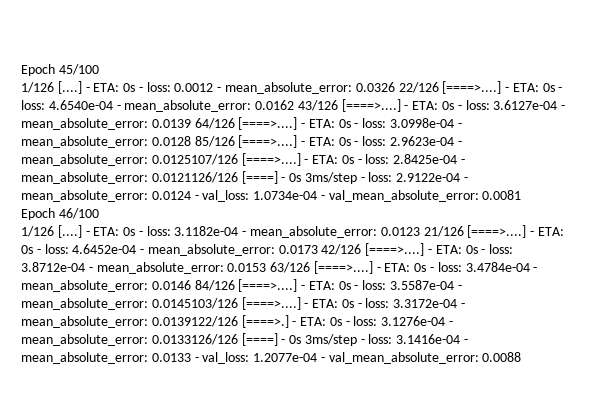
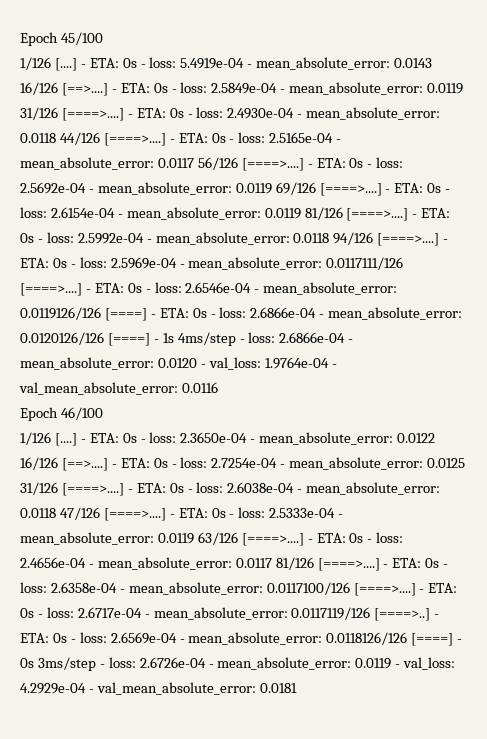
- - ETA: 0s - loss: 0.0012 - mean_absolute_error: 0.0326 22/126 [====>....] - ETA: 0s - loss: 4.6540e-04 - mean_absolute_error: 0.0162 43/126 [====>....] - ETA: 0s - loss: 3.6127e-04 - mean_absolute_error: 0.0139 64/126 [====>....] - ETA: 0s - loss: 3.0998e-04 - mean_absolute_error: 0.0128 85/126 [====>....] - ETA: 0s - loss: 2.9623e-04 - mean_absolute_error: 0.0125107/126 [====>....] - ETA: 0s - loss: 2.8425e-04 - mean_absolute_error: 0.0121126/126 [====] - 0s 3ms/step - loss: 2.9122e-04 - mean_absolute_error: 0.0124 - val_loss: 1.0734e-04 - val_mean_absolute_error: 0.0081
+ - ETA: 0s - loss: 5.4919e-04 - mean_absolute_error: 0.0143 16/126 [==>....] - ETA: 0s - loss: 2.5849e-04 - mean_absolute_error: 0.0119 31/126 [====>....] - ETA: 0s - loss: 2.4930e-04 - mean_absolute_error: 0.0118 44/126 [====>....] - ETA: 0s - loss: 2.5165e-04 - mean_absolute_error: 0.0117 56/126 [====>....] - ETA: 0s - loss: 2.5692e-04 - mean_absolute_error: 0.0119 69/126 [====>....] - ETA: 0s - loss: 2.6154e-04 - mean_absolute_error: 0.0119 81/126 [====>....] - ETA: 0s - loss: 2.5992e-04 - mean_absolute_error: 0.0118 94/126 [====>....] - ETA: 0s - loss: 2.5969e-04 - mean_absolute_error: 0.0117111/126 [====>....] - ETA: 0s - loss: 2.6546e-04 - mean_absolute_error: 0.0119126/126 [====] - ETA: 0s - loss: 2.6866e-04 - mean_absolute_error: 0.0120126/126 [====] - 1s 4ms/step - loss: 2.6866e-04 - mean_absolute_error: 0.0120 - val_loss: 1.9764e-04 - val_mean_absolute_error: 0.0116
- - ETA: 0s - loss: 3.1182e-04 - mean_absolute_error: 0.0123 21/126 [====>....] - ETA: 0s - loss: 4.6452e-04 - mean_absolute_error: 0.0173 42/126 [====>....] - ETA: 0s - loss: 3.8712e-04 - mean_absolute_error: 0.0153 63/126 [====>....]
+ - ETA: 0s - loss: 2.3650e-04 - mean_absolute_error: 0.0122 16/126 [==>....] - ETA: 0s - loss: 2.7254e-04 - mean_absolute_error: 0.0125 31/126 [====>....] - ETA: 0s - loss: 2.6038e-04 - mean_absolute_error: 0.0118 47/126 [====>....] - ETA: 0s - loss: 2.5333e-04 - mean_absolute_error: 0.0119 63/126 [====>....]
- - ETA: 0s - loss: 3.4784e-04 - mean_absolute_error: 0.0146 84/126 [====>....] - ETA: 0s - loss: 3.5587e-04 - mean_absolute_error: 0.0145103/126 [====>....] - ETA: 0s - loss: 3.3172e-04 - mean_absolute_error: 0.0139122/126 [====>.] - ETA: 0s - loss: 3.1276e-04 - mean_absolute_error: 0.0133126/126 [====] - 0s 3ms/step - loss: 3.1416e-04 - mean_absolute_error: 0.0133 - val_loss: 1.2077e-04 - val_mean_absolute_error: 0.0088
+ - ETA: 0s - loss: 2.4656e-04 - mean_absolute_error: 0.0117 81/126 [====>....] - ETA: 0s - loss: 2.6358e-04 - mean_absolute_error: 0.0117100/126 [====>....] - ETA: 0s - loss: 2.6717e-04 - mean_absolute_error: 0.0117119/126 [====>..] - ETA: 0s - loss: 2.6569e-04 - mean_absolute_error: 0.0118126/126 [====] - 0s 3ms/step - loss: 2.6726e-04 - mean_absolute_error: 0.0119 - val_loss: 4.2929e-04 - val_mean_absolute_error: 0.0181

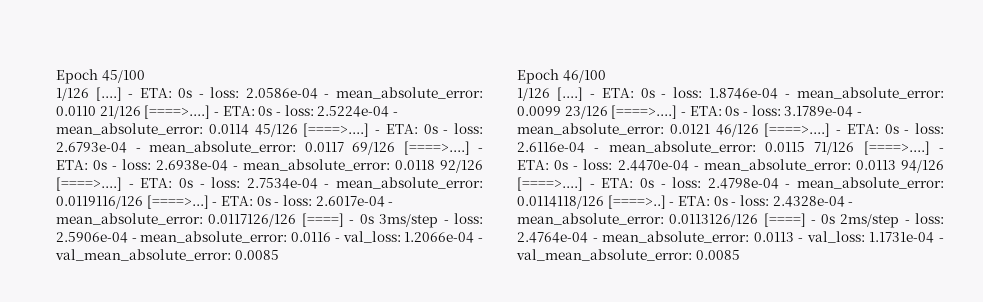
- - ETA: 0s - loss: 5.4919e-04 - mean_absolute_error: 0.0143 16/126 [==>....] - ETA: 0s - loss: 2.5849e-04 - mean_absolute_error: 0.0119 31/126 [====>....] - ETA: 0s - loss: 2.4930e-04 - mean_absolute_error: 0.0118 44/126 [====>....] - ETA: 0s - loss: 2.5165e-04 - mean_absolute_error: 0.0117 56/126 [====>....] - ETA: 0s - loss: 2.5692e-04 - mean_absolute_error: 0.0119 69/126 [====>....]
+ - ETA: 0s - loss: 2.0586e-04 - mean_absolute_error: 0.0110 21/126 [====>....] - ETA: 0s - loss: 2.5224e-04 - mean_absolute_error: 0.0114 45/126 [====>....] - ETA: 0s - loss: 2.6793e-04 - mean_absolute_error: 0.0117 69/126 [====>....]
- - ETA: 0s - loss: 2.6154e-04 - mean_absolute_error: 0.0119 81/126 [====>....] - ETA: 0s - loss: 2.5992e-04 - mean_absolute_error: 0.0118 94/126 [====>....] - ETA: 0s - loss: 2.5969e-04 - mean_absolute_error: 0.0117111/126 [====>....] - ETA: 0s - loss: 2.6546e-04 - mean_absolute_error: 0.0119126/126 [====] - ETA: 0s - loss: 2.6866e-04 - mean_absolute_error: 0.0120126/126 [====] - 1s 4ms/step - loss: 2.6866e-04 - mean_absolute_error: 0.0120 - val_loss: 1.9764e-04 - val_mean_absolute_error: 0.0116
+ - ETA: 0s - loss: 2.6938e-04 - mean_absolute_error: 0.0118 92/126 [====>....] - ETA: 0s - loss: 2.7534e-04 - mean_absolute_error: 0.0119116/126 [====>...] - ETA: 0s - loss: 2.6017e-04 - mean_absolute_error: 0.0117126/126 [====] - 0s 3ms/step - loss: 2.5906e-04 - mean_absolute_error: 0.0116 - val_loss: 1.2066e-04 - val_mean_absolute_error: 0.0085
- - ETA: 0s - loss: 2.3650e-04 - mean_absolute_error: 0.0122 16/126 [==>....] - ETA: 0s - loss: 2.7254e-04 - mean_absolute_error: 0.0125 31/126 [====>....] - ETA: 0s - loss: 2.6038e-04 - mean_absolute_error: 0.0118 47/126 [====>....] - ETA: 0s - loss: 2.5333e-04 - mean_absolute_error: 0.0119 63/126 [====>....] - ETA: 0s - loss: 2.4656e-04 - mean_absolute_error: 0.0117 81/126 [====>....] - ETA: 0s - loss: 2.6358e-04 - mean_absolute_error: 0.0117100/126 [====>....] - ETA: 0s - loss: 2.6717e-04 - mean_absolute_error: 0.0117119/126 [====>..]
+ - ETA: 0s - loss: 1.8746e-04 - mean_absolute_error: 0.0099 23/126 [====>....] - ETA: 0s - loss: 3.1789e-04 - mean_absolute_error: 0.0121 46/126 [====>....] - ETA: 0s - loss: 2.6116e-04 - mean_absolute_error: 0.0115 71/126 [====>....] - ETA: 0s - loss: 2.4470e-04 - mean_absolute_error: 0.0113 94/126 [====>....] - ETA: 0s - loss: 2.4798e-04 - mean_absolute_error: 0.0114118/126 [====>..]
- - ETA: 0s - loss: 2.6569e-04 - mean_absolute_error: 0.0118126/126 [====] - 0s 3ms/step - loss: 2.6726e-04 - mean_absolute_error: 0.0119 - val_loss: 4.2929e-04 - val_mean_absolute_error: 0.0181
+ - ETA: 0s - loss: 2.4328e-04 - mean_absolute_error: 0.0113126/126 [====] - 0s 2ms/step - loss: 2.4764e-04 - mean_absolute_error: 0.0113 - val_loss: 1.1731e-04 - val_mean_absolute_error: 0.0085

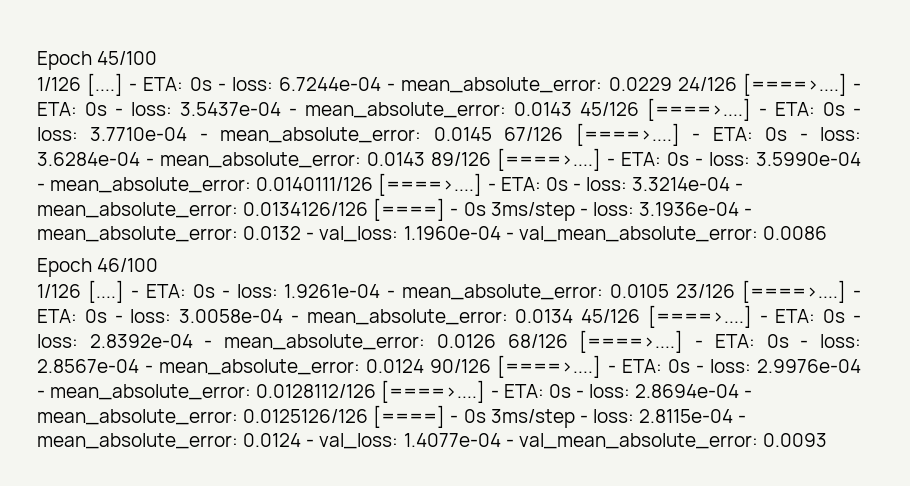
- - ETA: 0s - loss: 2.0586e-04 - mean_absolute_error: 0.0110 21/126 [====>....] - ETA: 0s - loss: 2.5224e-04 - mean_absolute_error: 0.0114 45/126 [====>....] - ETA: 0s - loss: 2.6793e-04 - mean_absolute_error: 0.0117 69/126 [====>....] - ETA: 0s - loss: 2.6938e-04 - mean_absolute_error: 0.0118 92/126 [====>....] - ETA: 0s - loss: 2.7534e-04 - mean_absolute_error: 0.0119116/126 [====>...] - ETA: 0s - loss: 2.6017e-04 - mean_absolute_error: 0.0117126/126 [====] - 0s 3ms/step - loss: 2.5906e-04 - mean_absolute_error: 0.0116 - val_loss: 1.2066e-04 - val_mean_absolute_error: 0.0085
+ - ETA: 0s - loss: 6.7244e-04 - mean_absolute_error: 0.0229 24/126 [====>....] - ETA: 0s - loss: 3.5437e-04 - mean_absolute_error: 0.0143 45/126 [====>....] - ETA: 0s - loss: 3.7710e-04 - mean_absolute_error: 0.0145 67/126 [====>....] - ETA: 0s - loss: 3.6284e-04 - mean_absolute_error: 0.0143 89/126 [====>....] - ETA: 0s - loss: 3.5990e-04 - mean_absolute_error: 0.0140111/126 [====>....] - ETA: 0s - loss: 3.3214e-04 - mean_absolute_error: 0.0134126/126 [====] - 0s 3ms/step - loss: 3.1936e-04 - mean_absolute_error: 0.0132 - val_loss: 1.1960e-04 - val_mean_absolute_error: 0.0086
- - ETA: 0s - loss: 1.8746e-04 - mean_absolute_error: 0.0099 23/126 [====>....]
+ - ETA: 0s - loss: 1.9261e-04 - mean_absolute_error: 0.0105 23/126 [====>....]
- - ETA: 0s - loss: 3.1789e-04 - mean_absolute_error: 0.0121 46/126 [====>....] - ETA: 0s - loss: 2.6116e-04 - mean_absolute_error: 0.0115 71/126 [====>....] - ETA: 0s - loss: 2.4470e-04 - mean_absolute_error: 0.0113 94/126 [====>....] - ETA: 0s - loss: 2.4798e-04 - mean_absolute_error: 0.0114118/126 [====>..] - ETA: 0s - loss: 2.4328e-04 - mean_absolute_error: 0.0113126/126 [====] - 0s 2ms/step - loss: 2.4764e-04 - mean_absolute_error: 0.0113 - val_loss: 1.1731e-04 - val_mean_absolute_error: 0.0085
+ - ETA: 0s - loss: 3.0058e-04 - mean_absolute_error: 0.0134 45/126 [====>....] - ETA: 0s - loss: 2.8392e-04 - mean_absolute_error: 0.0126 68/126 [====>....] - ETA: 0s - loss: 2.8567e-04 - mean_absolute_error: 0.0124 90/126 [====>....] - ETA: 0s - loss: 2.9976e-04 - mean_absolute_error: 0.0128112/126 [====>....] - ETA: 0s - loss: 2.8694e-04 - mean_absolute_error: 0.0125126/126 [====] - 0s 3ms/step - loss: 2.8115e-04 - mean_absolute_error: 0.0124 - val_loss: 1.4077e-04 - val_mean_absolute_error: 0.0093

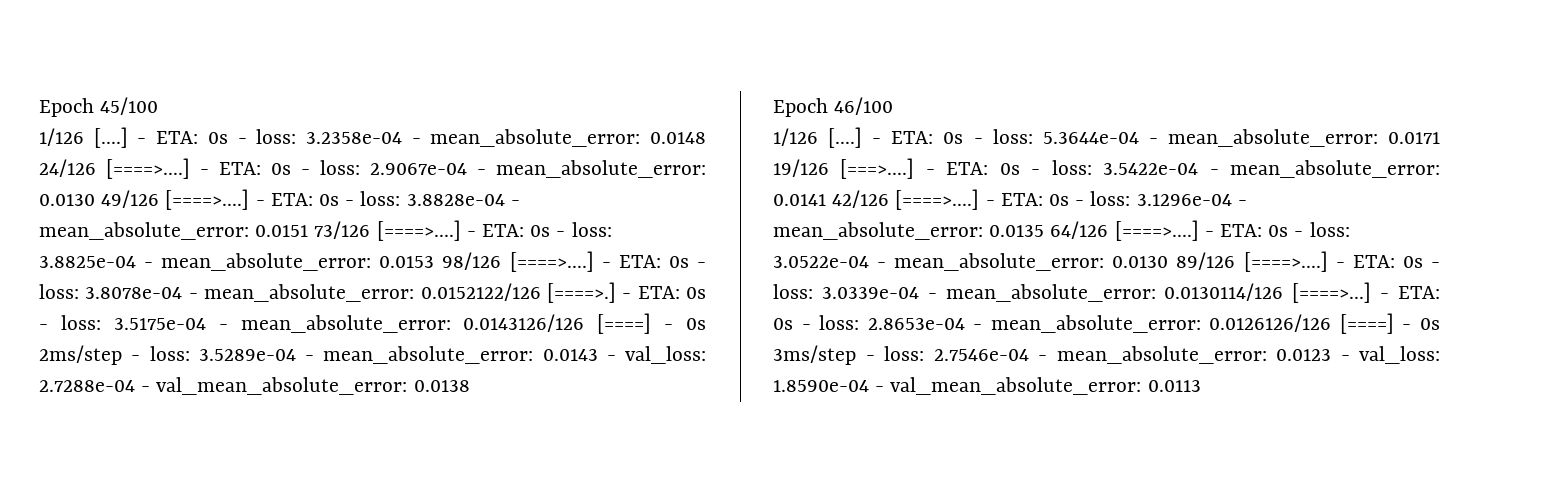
- - ETA: 0s - loss: 6.7244e-04 - mean_absolute_error: 0.0229 24/126 [====>....]
+ - ETA: 0s - loss: 3.2358e-04 - mean_absolute_error: 0.0148 24/126 [====>....]
- - ETA: 0s - loss: 3.5437e-04 - mean_absolute_error: 0.0143 45/126 [====>....] - ETA: 0s - loss: 3.7710e-04 - mean_absolute_error: 0.0145 67/126 [====>....] - ETA: 0s - loss: 3.6284e-04 - mean_absolute_error: 0.0143 89/126 [====>....] - ETA: 0s - loss: 3.5990e-04 - mean_absolute_error: 0.0140111/126 [====>....] - ETA: 0s - loss: 3.3214e-04 - mean_absolute_error: 0.0134126/126 [====] - 0s 3ms/step - loss: 3.1936e-04 - mean_absolute_error: 0.0132 - val_loss: 1.1960e-04 - val_mean_absolute_error: 0.0086
+ - ETA: 0s - loss: 2.9067e-04 - mean_absolute_error: 0.0130 49/126 [====>....] - ETA: 0s - loss: 3.8828e-04 - mean_absolute_error: 0.0151 73/126 [====>....] - ETA: 0s - loss: 3.8825e-04 - mean_absolute_error: 0.0153 98/126 [====>....] - ETA: 0s - loss: 3.8078e-04 - mean_absolute_error: 0.0152122/126 [====>.] - ETA: 0s - loss: 3.5175e-04 - mean_absolute_error: 0.0143126/126 [====] - 0s 2ms/step - loss: 3.5289e-04 - mean_absolute_error: 0.0143 - val_loss: 2.7288e-04 - val_mean_absolute_error: 0.0138
- - ETA: 0s - loss: 1.9261e-04 - mean_absolute_error: 0.0105 23/126 [====>....] - ETA: 0s - loss: 3.0058e-04 - mean_absolute_error: 0.0134 45/126 [====>....] - ETA: 0s - loss: 2.8392e-04 - mean_absolute_error: 0.0126 68/126 [====>....] - ETA: 0s - loss: 2.8567e-04 - mean_absolute_error: 0.0124 90/126 [====>....] - ETA: 0s - loss: 2.9976e-04 - mean_absolute_error: 0.0128112/126 [====>....] - ETA: 0s - loss: 2.8694e-04 - mean_absolute_error: 0.0125126/126 [====] - 0s 3ms/step - loss: 2.8115e-04 - mean_absolute_error: 0.0124 - val_loss: 1.4077e-04 - val_mean_absolute_error: 0.0093
+ - ETA: 0s - loss: 5.3644e-04 - mean_absolute_error: 0.0171 19/126 [===>....] - ETA: 0s - loss: 3.5422e-04 - mean_absolute_error: 0.0141 42/126 [====>....] - ETA: 0s - loss: 3.1296e-04 - mean_absolute_error: 0.0135 64/126 [====>....] - ETA: 0s - loss: 3.0522e-04 - mean_absolute_error: 0.0130 89/126 [====>....] - ETA: 0s - loss: 3.0339e-04 - mean_absolute_error: 0.0130114/126 [====>...] - ETA: 0s - loss: 2.8653e-04 - mean_absolute_error: 0.0126126/126 [====] - 0s 3ms/step - loss: 2.7546e-04 - mean_absolute_error: 0.0123 - val_loss: 1.8590e-04 - val_mean_absolute_error: 0.0113

